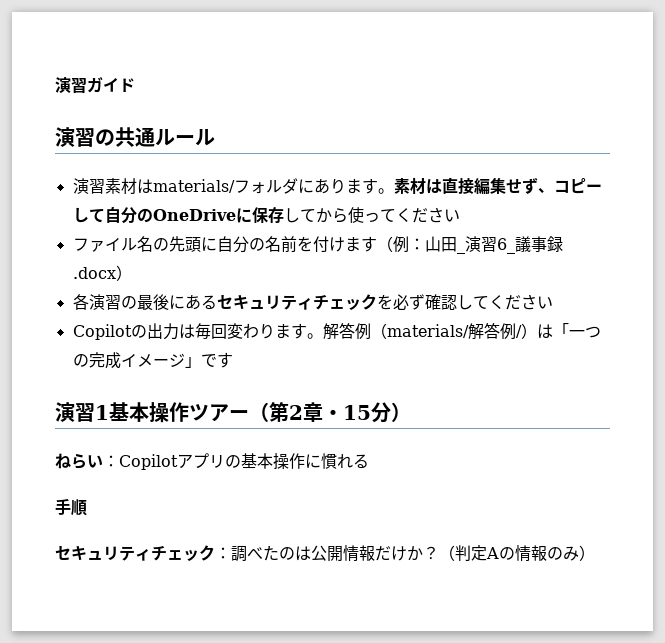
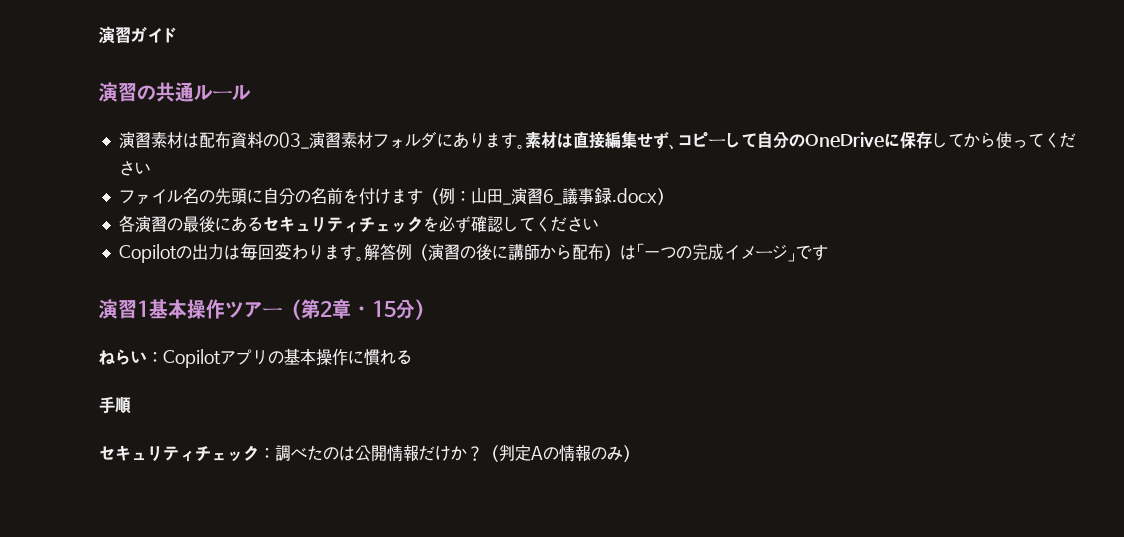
- 演習素材はmaterials/フォルダにあります。
+ 演習素材は配布資料の03_演習素材フォルダにあります。
- 解答例（materials/解答例/）は「一つの完成イメージ」です
+ 解答例（演習の後に講師から配布）は「一つの完成イメージ」です

